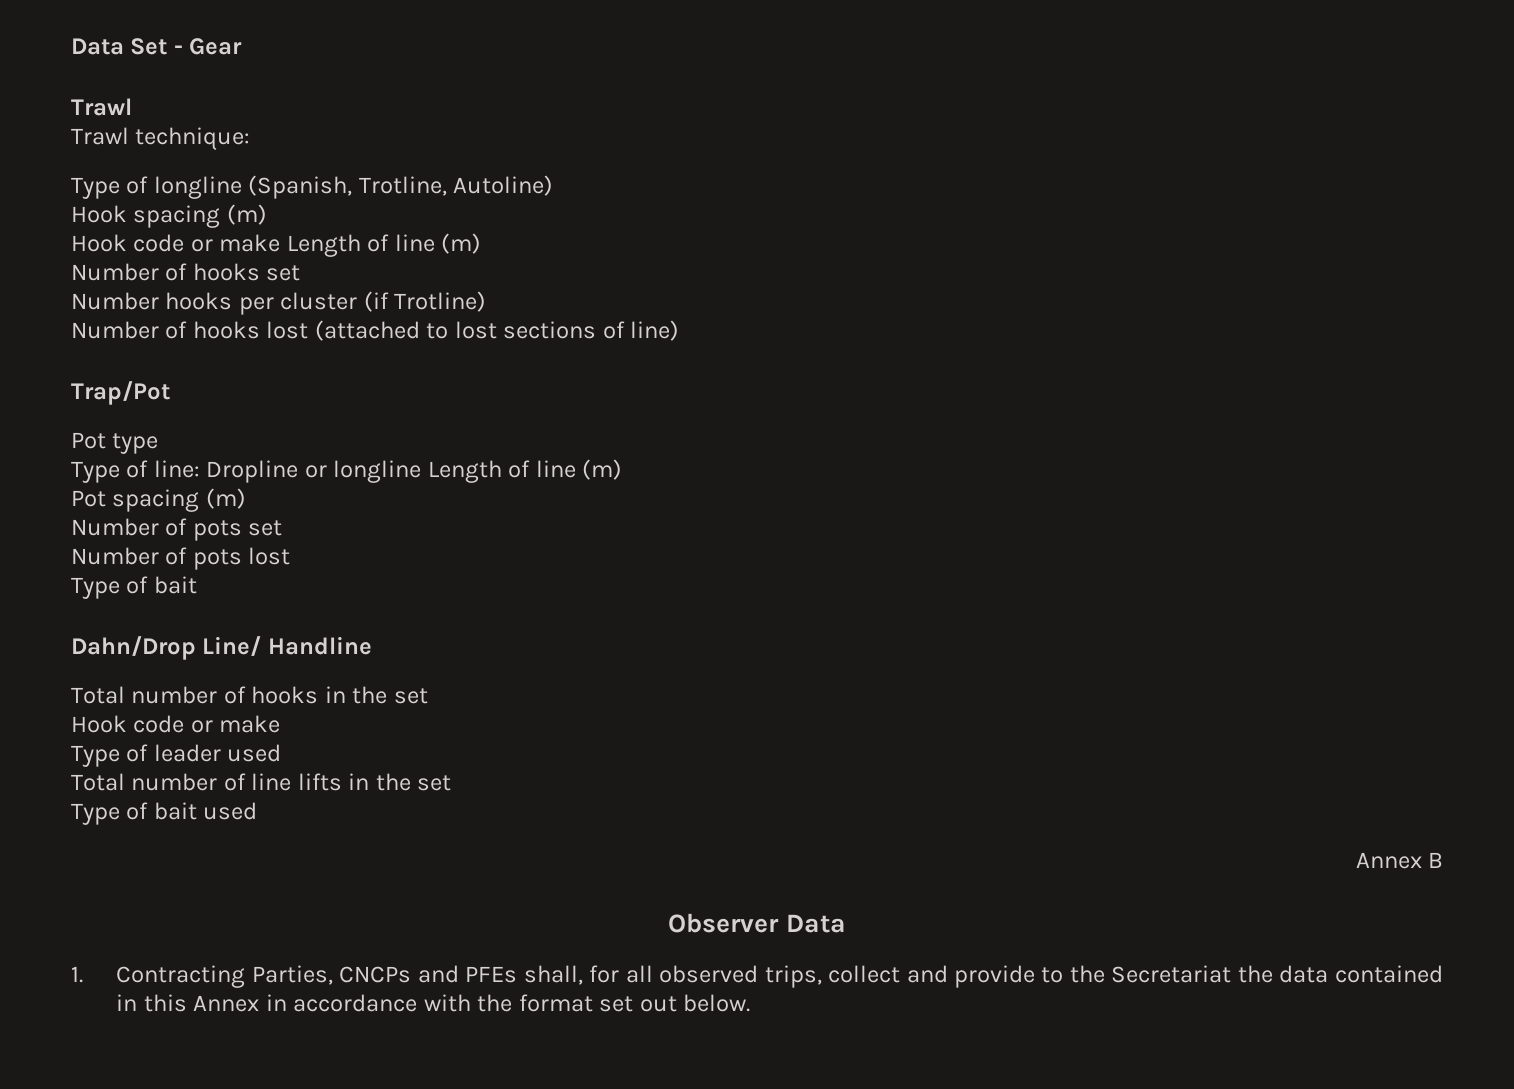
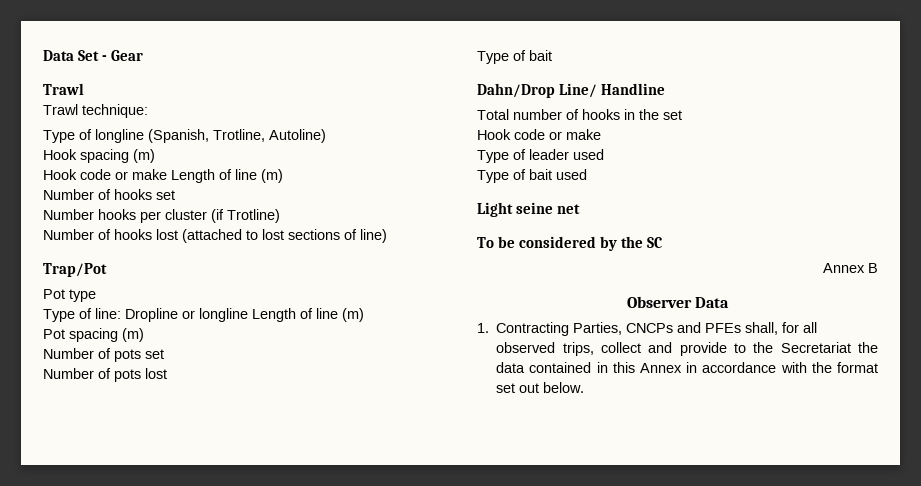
- Total number of line lifts in the set
  Type of bait used
+ Light seine net
+ To be considered by the SC

